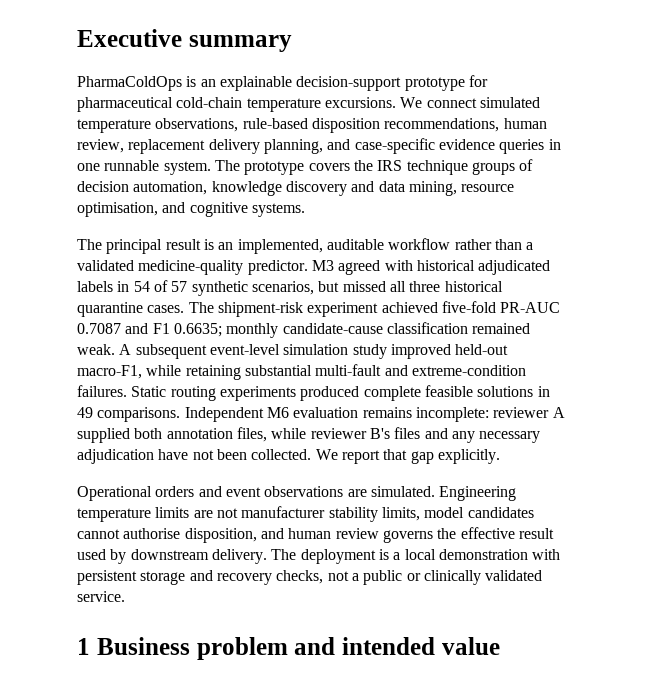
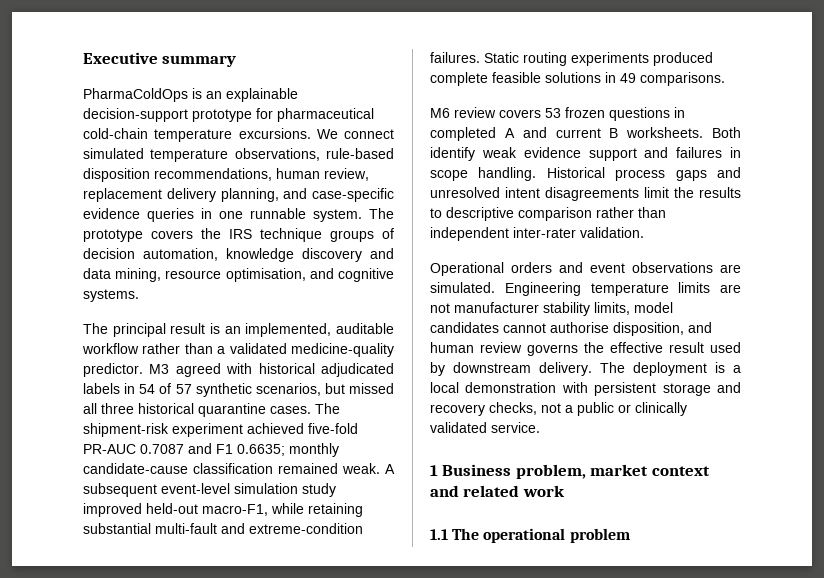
- Static routing experiments produced complete feasible solutions in 49 comparisons. Independent M6 evaluation remains incomplete: reviewer A supplied both annotation files, while reviewer B's files and any necessary adjudication have not been collected. We report that gap explicitly.
+ Static routing experiments produced complete feasible solutions in 49 comparisons.
+ M6 review covers 53 frozen questions in completed A and current B worksheets. Both identify weak evidence support and failures in scope handling. Historical process gaps and unresolved intent disagreements limit the results to descriptive comparison rather than independent inter-rater validation.
- 1 Business problem and intended value
+ 1 Business problem, market context and related work
+ 1.1 The operational problem

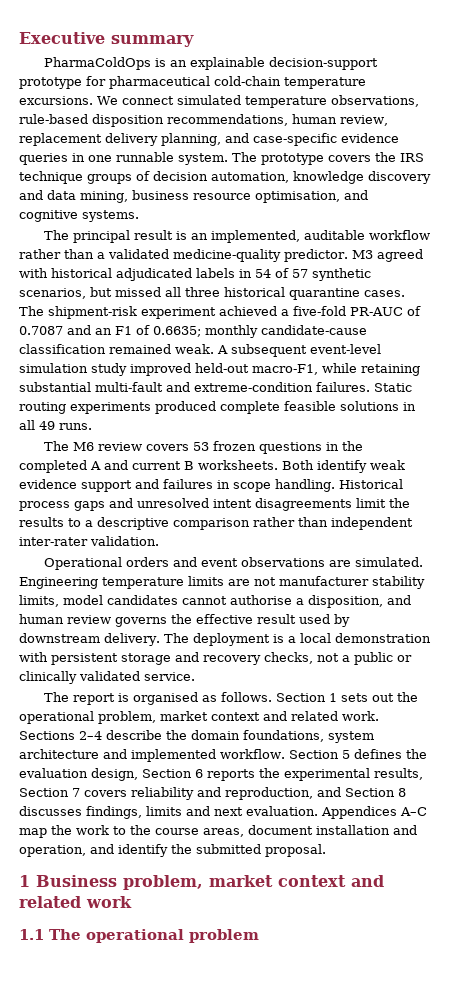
- The prototype covers the IRS technique groups of decision automation, knowledge discovery and data mining, resource optimisation, and cognitive systems.
+ The prototype covers the IRS technique groups of decision automation, knowledge discovery and data mining, business resource optimisation, and cognitive systems.
- The shipment-risk experiment achieved five-fold PR-AUC 0.7087 and F1 0.6635; monthly candidate-cause classification remained weak.
+ The shipment-risk experiment achieved a five-fold PR-AUC of 0.7087 and an F1 of 0.6635; monthly candidate-cause classification remained weak.
- Static routing experiments produced complete feasible solutions in 49 comparisons.
- M6 review covers 53 frozen questions in completed A and current B worksheets.
+ Static routing experiments produced complete feasible solutions in all 49 runs.
+ The M6 review covers 53 frozen questions in the completed A and current B worksheets.
- Historical process gaps and unresolved intent disagreements limit the results to descriptive comparison rather than independent inter-rater validation.
+ Historical process gaps and unresolved intent disagreements limit the results to a descriptive comparison rather than independent inter-rater validation.
- Engineering temperature limits are not manufacturer stability limits, model candidates cannot authorise disposition, and human review governs the effective result used by downstream delivery.
+ Engineering temperature limits are not manufacturer stability limits, model candidates cannot authorise a disposition, and human review governs the effective result used by downstream delivery.
+ The report is organised as follows. Section 1 sets out the operational problem, market context and related work. Sections 2–4 describe the domain foundations, system architecture and implemented workflow. Section 5 defines the evaluation design, Section 6 reports the experimental results, Section 7 covers reliability and reproduction, and Section 8 discusses findings, limits and next evaluation. Appendices A–C map the work to the course areas, document installation and operation, and identify the submitted proposal.

